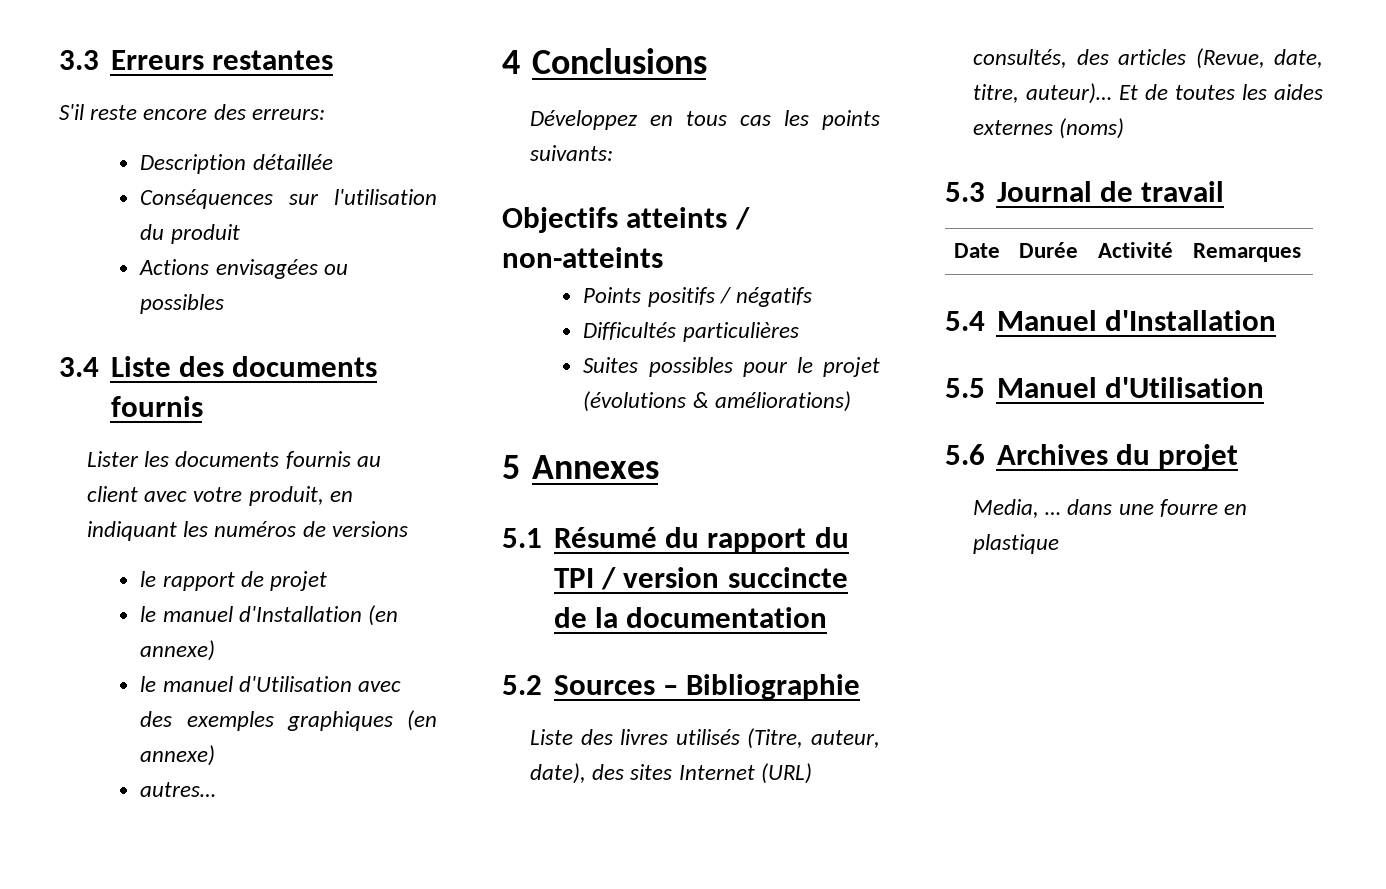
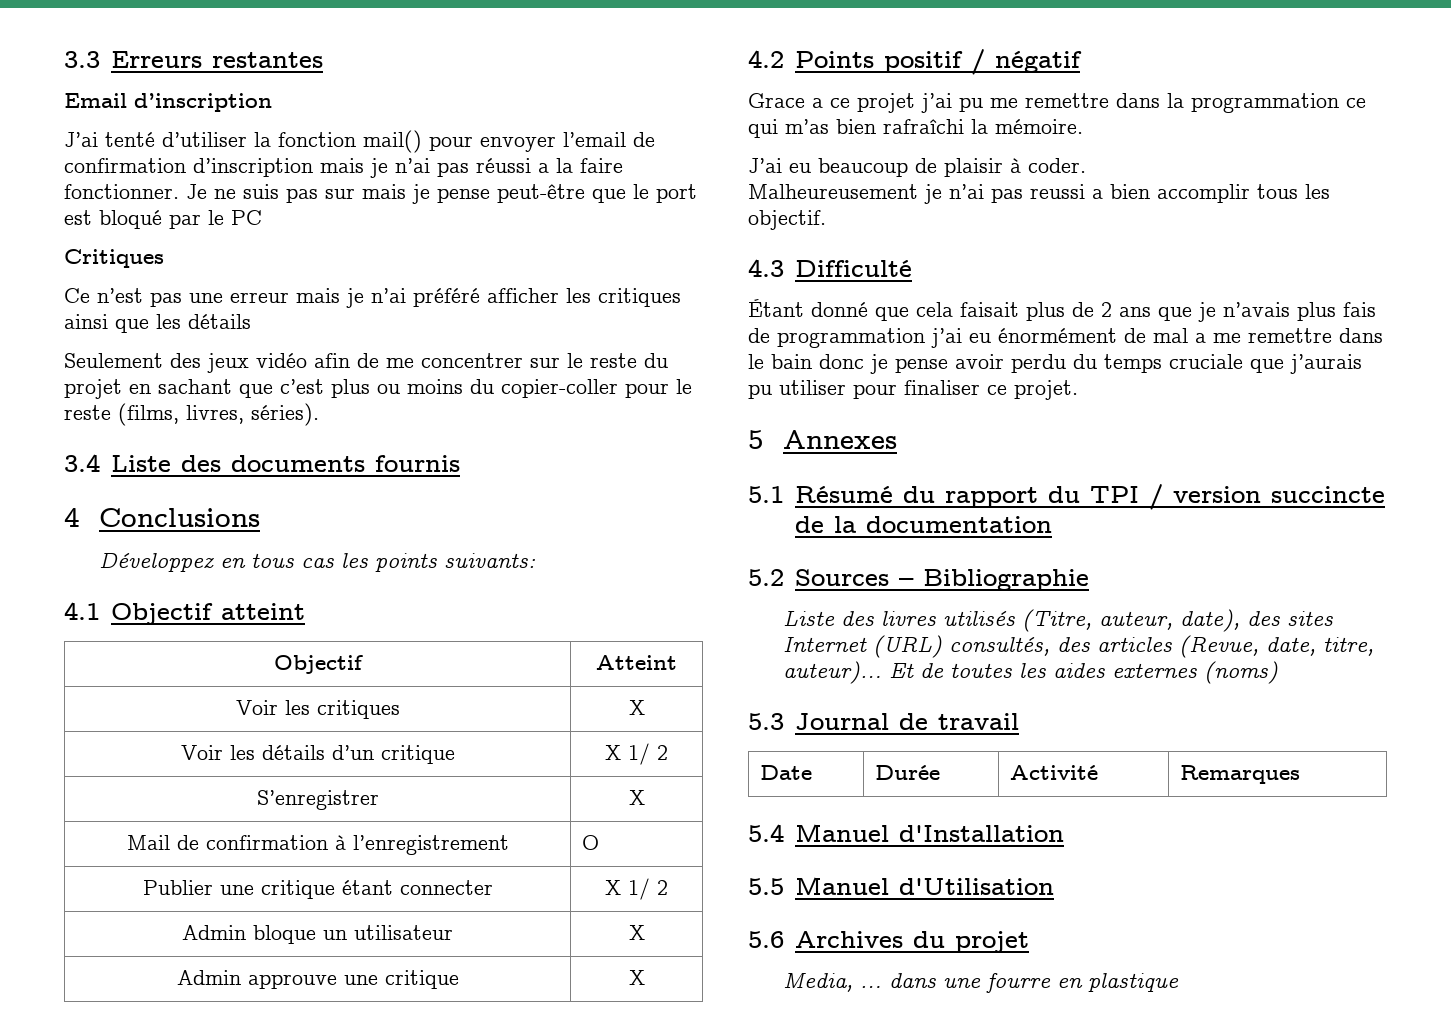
- S'il reste encore des erreurs:
- Description détaillée
- Conséquences sur l'utilisation du produit
- Actions envisagées ou possibles
+ Email d’inscription
+ J’ai tenté d’utiliser la fonction mail() pour envoyer l’email de confirmation d’inscription mais je n’ai pas réussi a la faire fonctionner. Je ne suis pas sur mais je pense peut-être que le port est bloqué par le PC
+ Critiques
+ Ce n’est pas une erreur mais je n’ai préféré afficher les critiques ainsi que les détails
+ Seulement des jeux vidéo afin de me concentrer sur le reste du projet en sachant que c’est plus ou moins du copier-coller pour le reste (films, livres, séries).
- Lister les documents fournis au client avec votre produit, en indiquant les numéros de versions
- le rapport de projet
- le manuel d'Installation (en annexe)
- le manuel d'Utilisation avec des exemples graphiques (en annexe)
- autres…
- Objectifs atteints / non-atteints
- Points positifs / négatifs
- Difficultés particulières
- Suites possibles pour le projet (évolutions & améliorations)
+ 4.1 Objectif atteint
+ Objectif | Atteint
+ Voir les critiques | X
+ Voir les détails d’un critique | X 1/ 2
+ S’enregistrer | X
+ Mail de confirmation à l’enregistrement | O
+ Publier une critique étant connecter | X 1/ 2
+ Admin bloque un utilisateur | X
+ Admin approuve une critique | X
+ 4.2 Points positif / négatif
+ Grace a ce projet j’ai pu me remettre dans la programmation ce qui m’as bien rafraîchi la mémoire.
+ J’ai eu beaucoup de plaisir à coder.
+ Malheureusement je n’ai pas reussi a bien accomplir tous les objectif.
+ 4.3 Difficulté
+ Étant donné que cela faisait plus de 2 ans que je n’avais plus fais de programmation j’ai eu énormément de mal a me remettre dans le bain donc je pense avoir perdu du temps cruciale que j’aurais pu utiliser pour finaliser ce projet.

